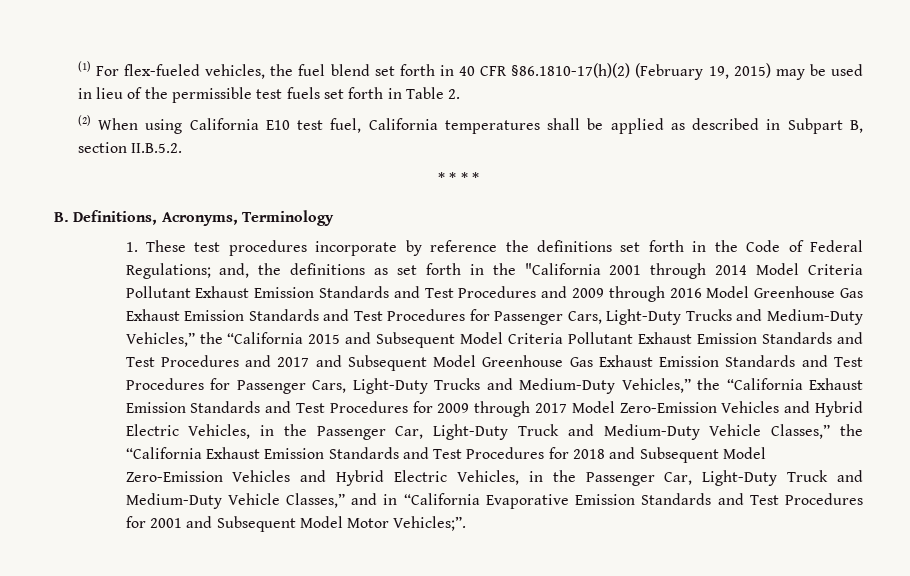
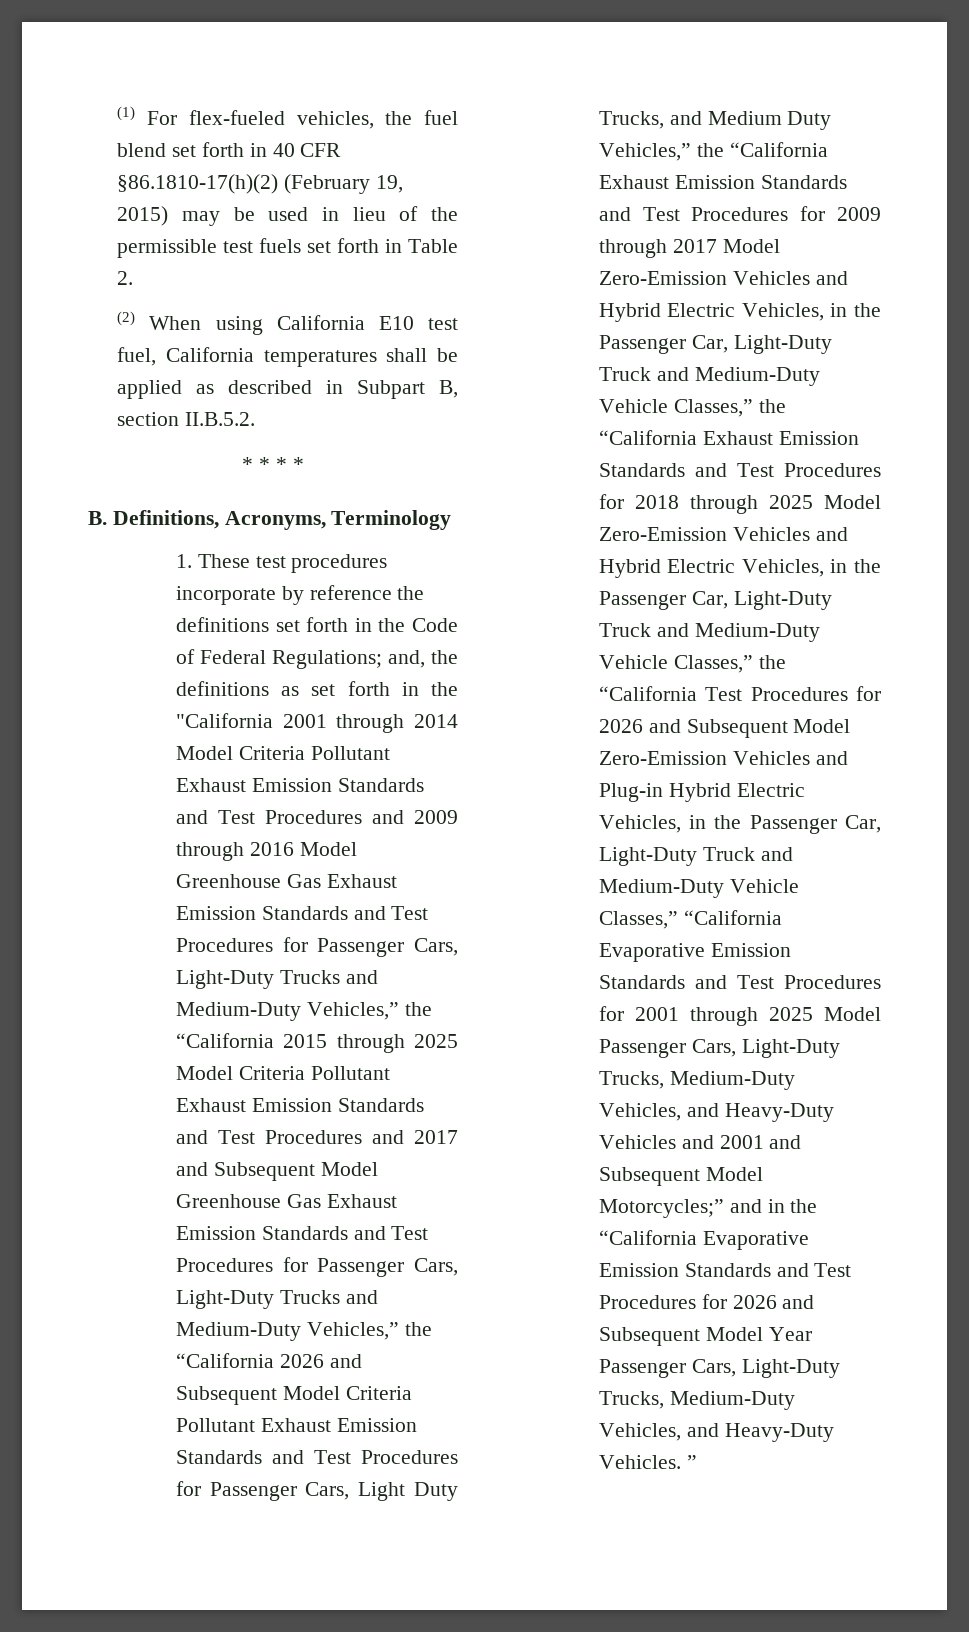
- and, the definitions as set forth in the "California 2001 through 2014 Model Criteria Pollutant Exhaust Emission Standards and Test Procedures and 2009 through 2016 Model Greenhouse Gas Exhaust Emission Standards and Test Procedures for Passenger Cars, Light-Duty Trucks and Medium-Duty Vehicles,” the “California 2015 and Subsequent Model Criteria Pollutant Exhaust Emission Standards and Test Procedures and 2017 and Subsequent Model Greenhouse Gas Exhaust Emission Standards and Test Procedures for Passenger Cars, Light-Duty Trucks and Medium-Duty Vehicles,” the “California Exhaust Emission Standards and Test Procedures for 2009 through 2017 Model Zero-Emission Vehicles and Hybrid Electric Vehicles, in the Passenger Car, Light-Duty Truck and Medium-Duty Vehicle Classes,” the “California Exhaust Emission Standards and Test Procedures for 2018 and Subsequent Model Zero-Emission Vehicles and Hybrid Electric Vehicles, in the Passenger Car, Light-Duty Truck and Medium-Duty Vehicle Classes,” and in “California Evaporative Emission Standards and Test Procedures for 2001 and Subsequent Model Motor Vehicles;”.
+ and, the definitions as set forth in the "California 2001 through 2014 Model Criteria Pollutant Exhaust Emission Standards and Test Procedures and 2009 through 2016 Model Greenhouse Gas Exhaust Emission Standards and Test Procedures for Passenger Cars, Light-Duty Trucks and Medium-Duty Vehicles,” the “California 2015 through 2025 Model Criteria Pollutant Exhaust Emission Standards and Test Procedures and 2017 and Subsequent Model Greenhouse Gas Exhaust Emission Standards and Test Procedures for Passenger Cars, Light-Duty Trucks and Medium-Duty Vehicles,” the “California 2026 and Subsequent Model Criteria Pollutant Exhaust Emission Standards and Test Procedures for Passenger Cars, Light Duty Trucks, and Medium Duty Vehicles,” the “California Exhaust Emission Standards and Test Procedures for 2009 through 2017 Model Zero-Emission Vehicles and Hybrid Electric Vehicles, in the Passenger Car, Light-Duty Truck and Medium-Duty Vehicle Classes,” the “California Exhaust Emission Standards and Test Procedures for 2018 through 2025 Model Zero-Emission Vehicles and Hybrid Electric Vehicles, in the Passenger Car, Light-Duty Truck and Medium-Duty Vehicle Classes,” the “California Test Procedures for 2026 and Subsequent Model Zero-Emission Vehicles and Plug-in Hybrid Electric Vehicles, in the Passenger Car, Light-Duty Truck and Medium-Duty Vehicle Classes,” “California Evaporative Emission Standards and Test Procedures for 2001 through 2025 Model Passenger Cars, Light-Duty Trucks, Medium-Duty Vehicles, and Heavy-Duty Vehicles and 2001 and Subsequent Model Motorcycles;” and in the “California Evaporative Emission Standards and Test Procedures for 2026 and Subsequent Model Year Passenger Cars, Light-Duty Trucks, Medium-Duty Vehicles, and Heavy-Duty Vehicles. ”

